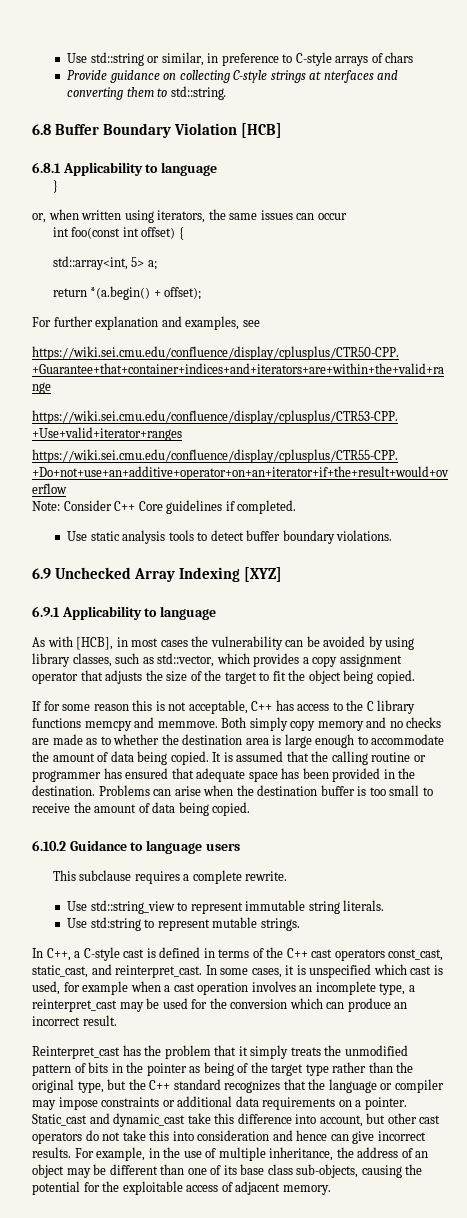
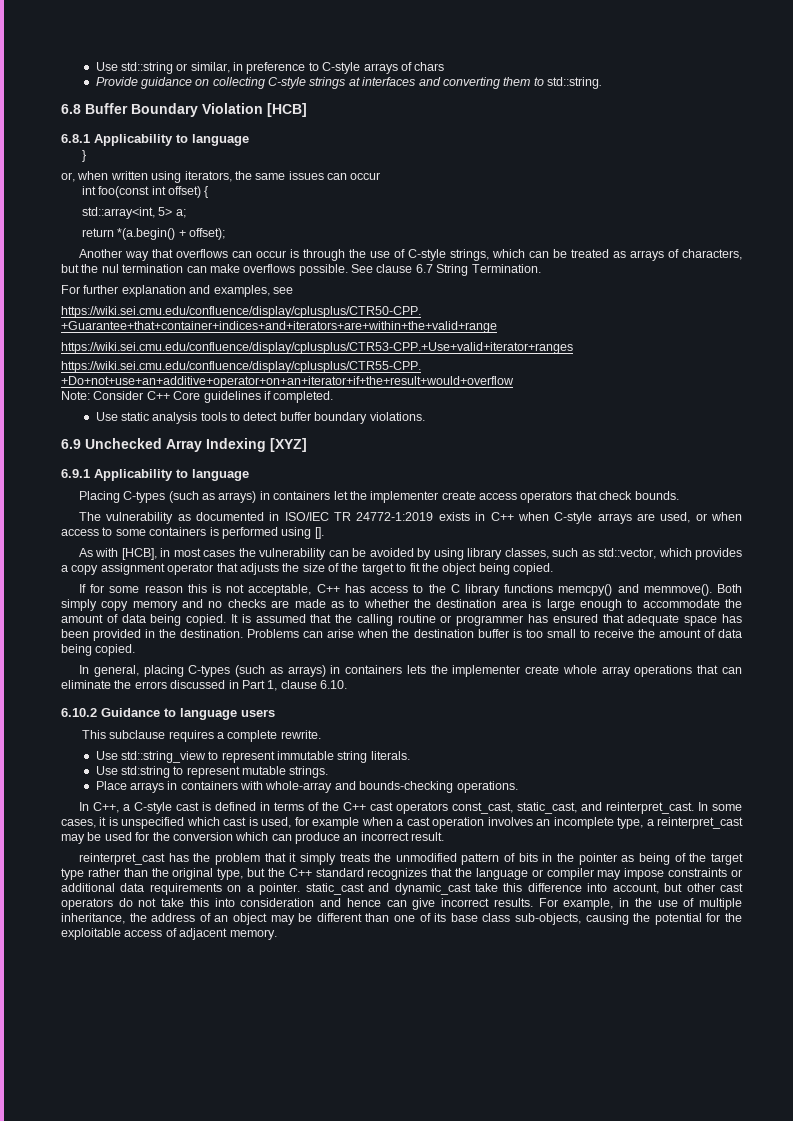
- Provide guidance on collecting C-style strings at nterfaces and converting them to std::string.
+ Provide guidance on collecting C-style strings at interfaces and converting them to std::string.
+ Another way that overflows can occur is through the use of C-style strings, which can be treated as arrays of characters, but the nul termination can make overflows possible. See clause 6.7 String Termination.
+ Placing C-types (such as arrays) in containers let the implementer create access operators that check bounds.
+ The vulnerability as documented in ISO/IEC TR 24772-1:2019 exists in C++ when C-style arrays are used, or when access to some containers is performed using [].
- If for some reason this is not acceptable, C++ has access to the C library functions memcpy and memmove.
+ If for some reason this is not acceptable, C++ has access to the C library functions memcpy() and memmove().
+ In general, placing C-types (such as arrays) in containers lets the implementer create whole array operations that can eliminate the errors discussed in Part 1, clause 6.10.
+ Place arrays in containers with whole-array and bounds-checking operations.
- Reinterpret_cast has the problem that it simply treats the unmodified pattern of bits in the pointer as being of the target type rather than the original type, but the C++ standard recognizes that the language or compiler may impose constraints or additional data requirements on a pointer. Static_cast and dynamic_cast take this difference into account, but other cast operators do not take this into consideration and hence can give incorrect results.
+ reinterpret_cast has the problem that it simply treats the unmodified pattern of bits in the pointer as being of the target type rather than the original type, but the C++ standard recognizes that the language or compiler may impose constraints or additional data requirements on a pointer. static_cast and dynamic_cast take this difference into account, but other cast operators do not take this into consideration and hence can give incorrect results.

